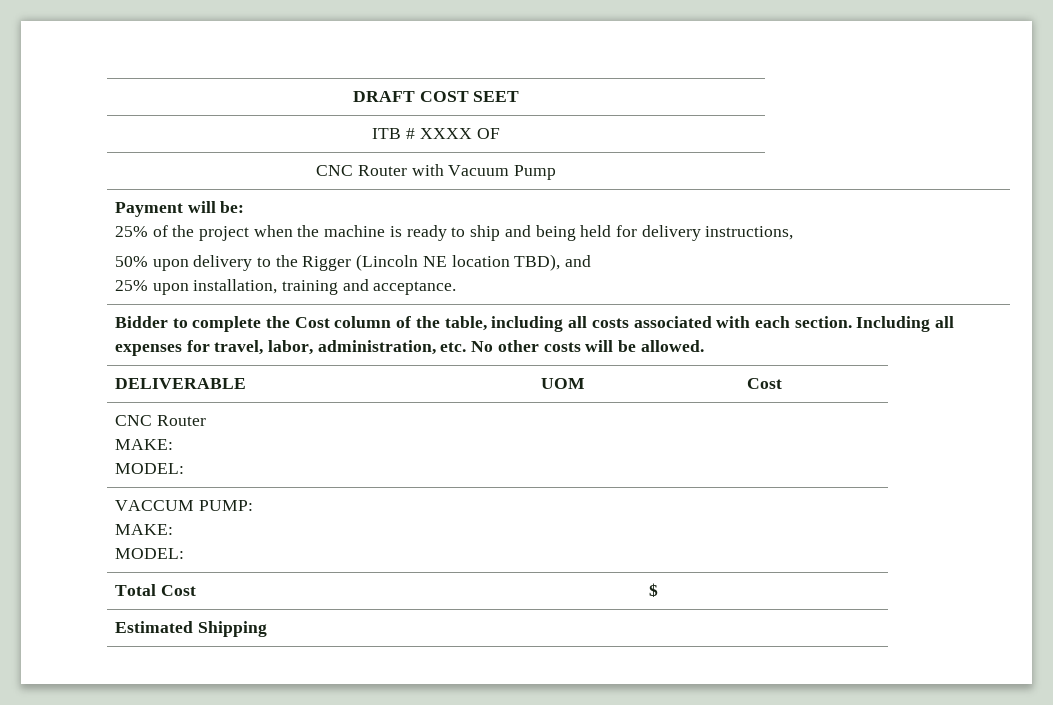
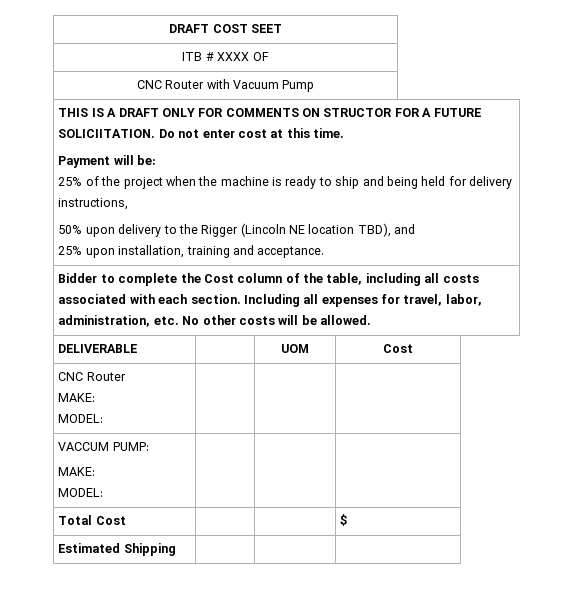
+ THIS IS A DRAFT ONLY FOR COMMENTS ON STRUCTOR FOR A FUTURE SOLICIITATION. Do not enter cost at this time.

